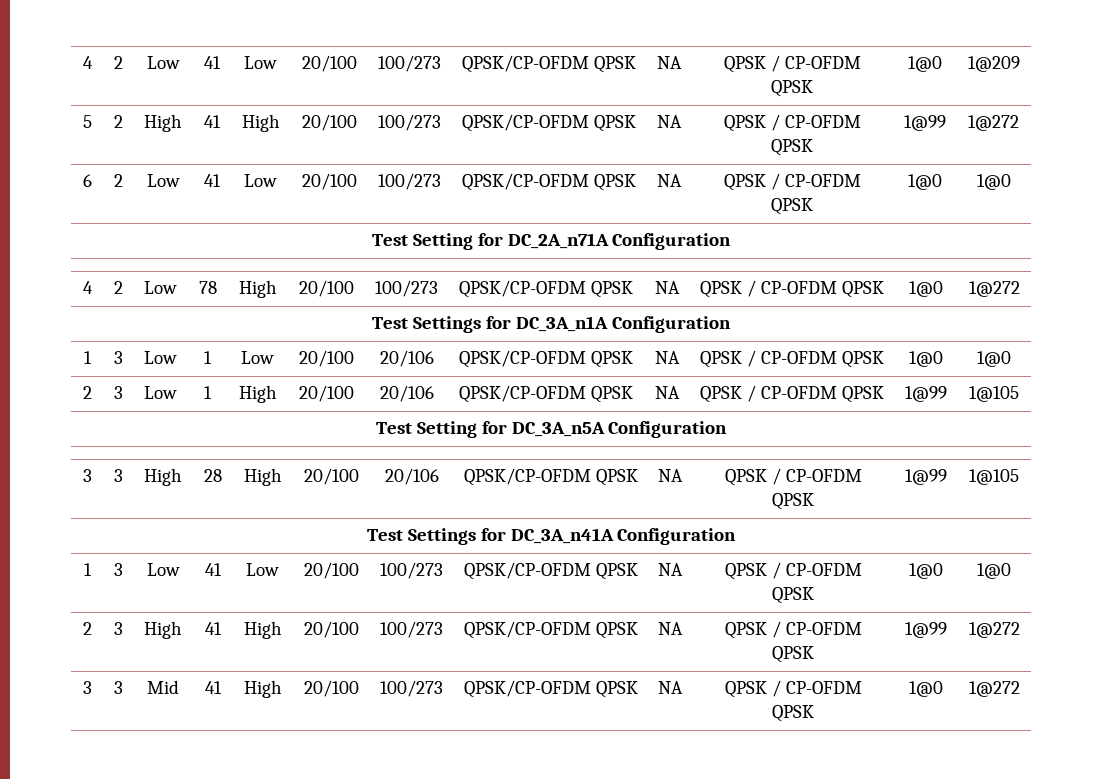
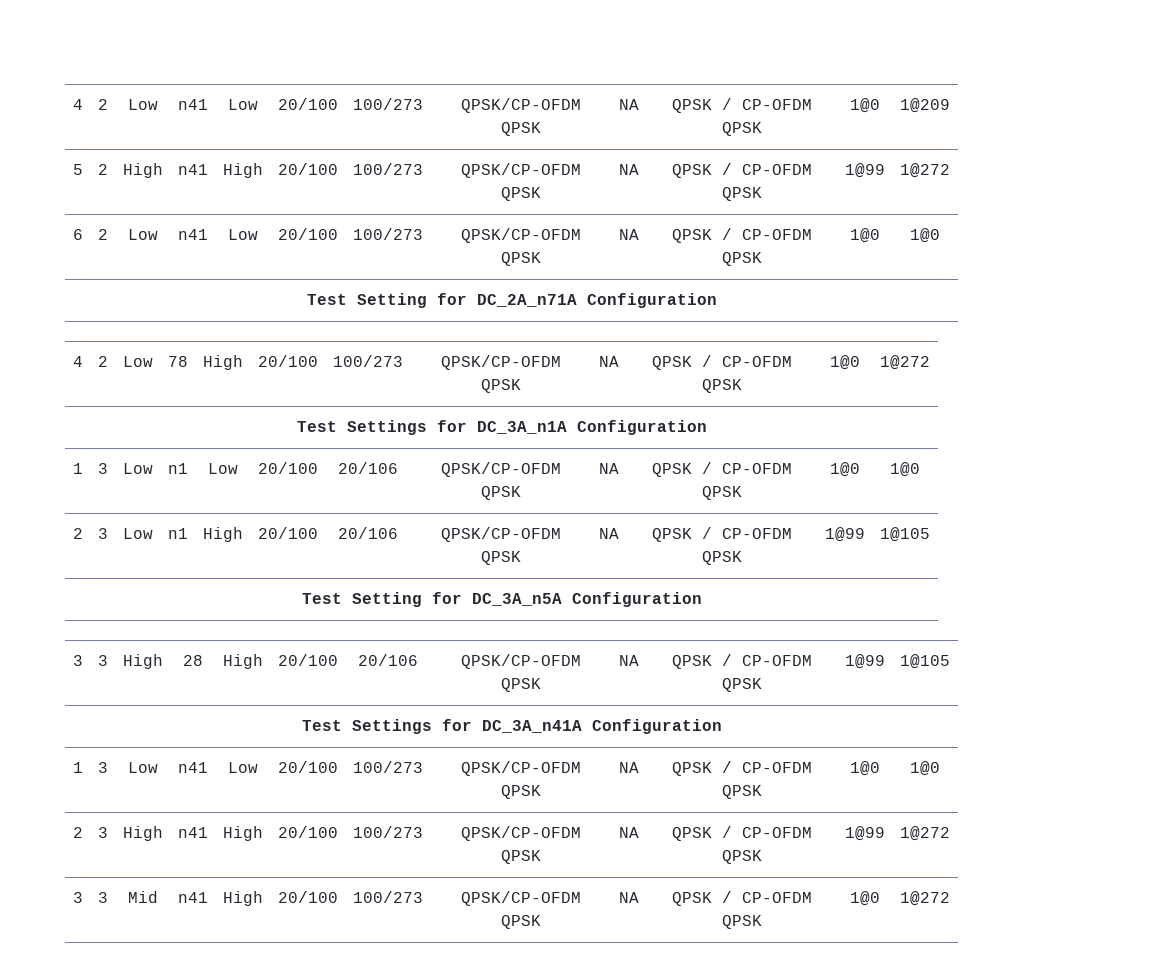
- 4 | 2 | Low | 41 | Low | 20/100 | 100/273 | QPSK/CP-OFDM QPSK | NA | QPSK / CP-OFDM QPSK | 1@0 | 1@209
+ 4 | 2 | Low | n41 | Low | 20/100 | 100/273 | QPSK/CP-OFDM QPSK | NA | QPSK / CP-OFDM QPSK | 1@0 | 1@209
- 5 | 2 | High | 41 | High | 20/100 | 100/273 | QPSK/CP-OFDM QPSK | NA | QPSK / CP-OFDM QPSK | 1@99 | 1@272
+ 5 | 2 | High | n41 | High | 20/100 | 100/273 | QPSK/CP-OFDM QPSK | NA | QPSK / CP-OFDM QPSK | 1@99 | 1@272
- 6 | 2 | Low | 41 | Low | 20/100 | 100/273 | QPSK/CP-OFDM QPSK | NA | QPSK / CP-OFDM QPSK | 1@0 | 1@0
+ 6 | 2 | Low | n41 | Low | 20/100 | 100/273 | QPSK/CP-OFDM QPSK | NA | QPSK / CP-OFDM QPSK | 1@0 | 1@0
- 1 | 3 | Low | 1 | Low | 20/100 | 20/106 | QPSK/CP-OFDM QPSK | NA | QPSK / CP-OFDM QPSK | 1@0 | 1@0
+ 1 | 3 | Low | n1 | Low | 20/100 | 20/106 | QPSK/CP-OFDM QPSK | NA | QPSK / CP-OFDM QPSK | 1@0 | 1@0
- 2 | 3 | Low | 1 | High | 20/100 | 20/106 | QPSK/CP-OFDM QPSK | NA | QPSK / CP-OFDM QPSK | 1@99 | 1@105
+ 2 | 3 | Low | n1 | High | 20/100 | 20/106 | QPSK/CP-OFDM QPSK | NA | QPSK / CP-OFDM QPSK | 1@99 | 1@105
- 1 | 3 | Low | 41 | Low | 20/100 | 100/273 | QPSK/CP-OFDM QPSK | NA | QPSK / CP-OFDM QPSK | 1@0 | 1@0
+ 1 | 3 | Low | n41 | Low | 20/100 | 100/273 | QPSK/CP-OFDM QPSK | NA | QPSK / CP-OFDM QPSK | 1@0 | 1@0
- 2 | 3 | High | 41 | High | 20/100 | 100/273 | QPSK/CP-OFDM QPSK | NA | QPSK / CP-OFDM QPSK | 1@99 | 1@272
+ 2 | 3 | High | n41 | High | 20/100 | 100/273 | QPSK/CP-OFDM QPSK | NA | QPSK / CP-OFDM QPSK | 1@99 | 1@272
- 3 | 3 | Mid | 41 | High | 20/100 | 100/273 | QPSK/CP-OFDM QPSK | NA | QPSK / CP-OFDM QPSK | 1@0 | 1@272
+ 3 | 3 | Mid | n41 | High | 20/100 | 100/273 | QPSK/CP-OFDM QPSK | NA | QPSK / CP-OFDM QPSK | 1@0 | 1@272

